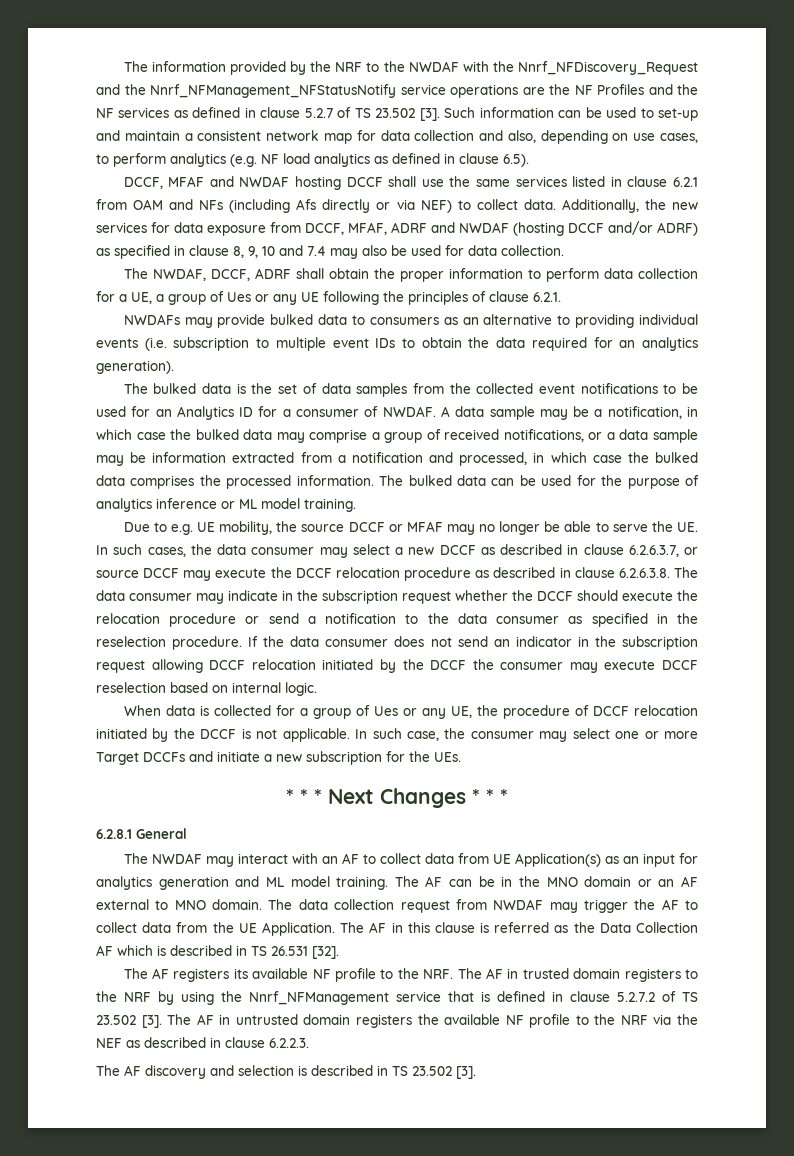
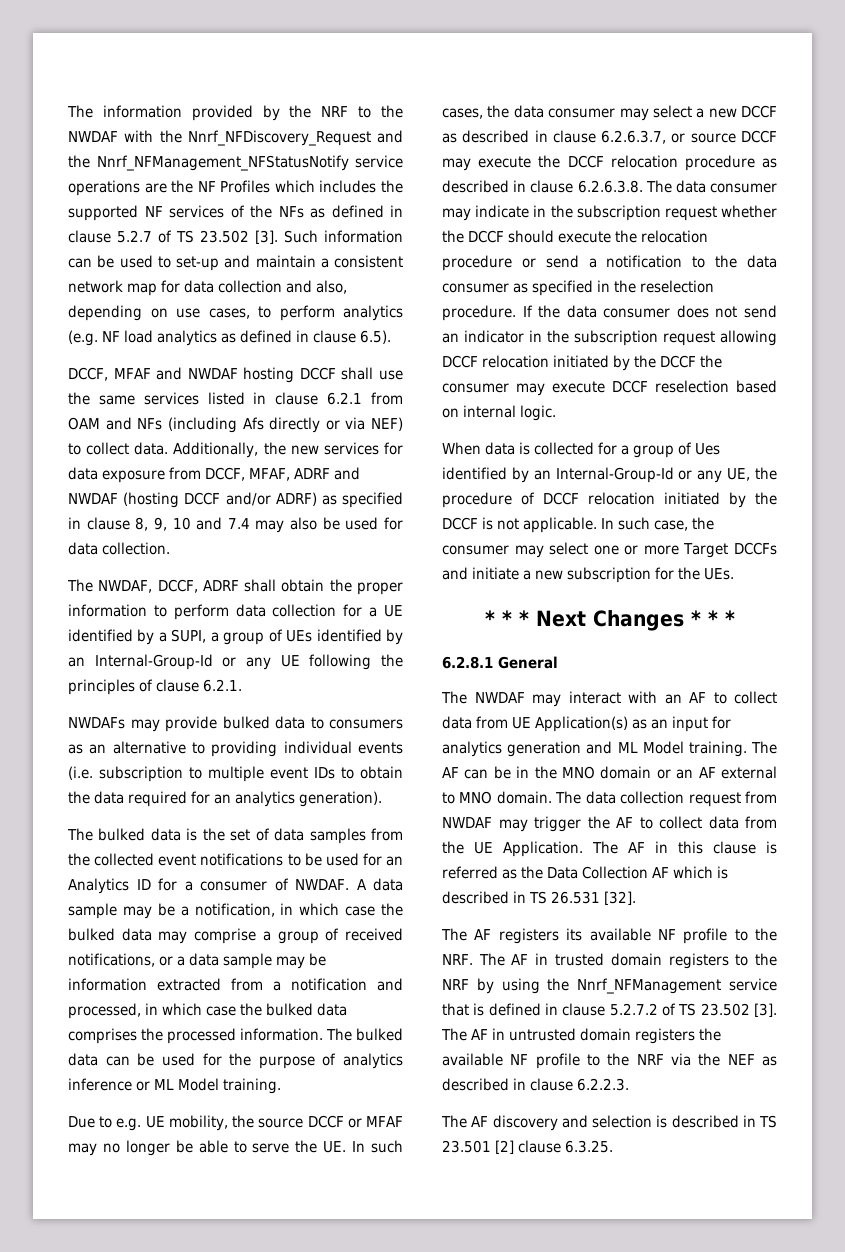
- The information provided by the NRF to the NWDAF with the Nnrf_NFDiscovery_Request and the Nnrf_NFManagement_NFStatusNotify service operations are the NF Profiles and the NF services as defined in clause 5.2.7 of TS 23.502 [3].
+ The information provided by the NRF to the NWDAF with the Nnrf_NFDiscovery_Request and the Nnrf_NFManagement_NFStatusNotify service operations are the NF Profiles which includes the supported NF services of the NFs as defined in clause 5.2.7 of TS 23.502 [3].
- The NWDAF, DCCF, ADRF shall obtain the proper information to perform data collection for a UE, a group of Ues or any UE following the principles of clause 6.2.1.
+ The NWDAF, DCCF, ADRF shall obtain the proper information to perform data collection for a UE identified by a SUPI, a group of UEs identified by an Internal-Group-Id or any UE following the principles of clause 6.2.1.
- The bulked data can be used for the purpose of analytics inference or ML model training.
+ The bulked data can be used for the purpose of analytics inference or ML Model training.
- When data is collected for a group of Ues or any UE, the procedure of DCCF relocation initiated by the DCCF is not applicable.
+ When data is collected for a group of Ues identified by an Internal-Group-Id or any UE, the procedure of DCCF relocation initiated by the DCCF is not applicable.
- The NWDAF may interact with an AF to collect data from UE Application(s) as an input for analytics generation and ML model training.
+ The NWDAF may interact with an AF to collect data from UE Application(s) as an input for analytics generation and ML Model training.
- The AF discovery and selection is described in TS 23.502 [3].
+ The AF discovery and selection is described in TS 23.501 [2] clause 6.3.25.

